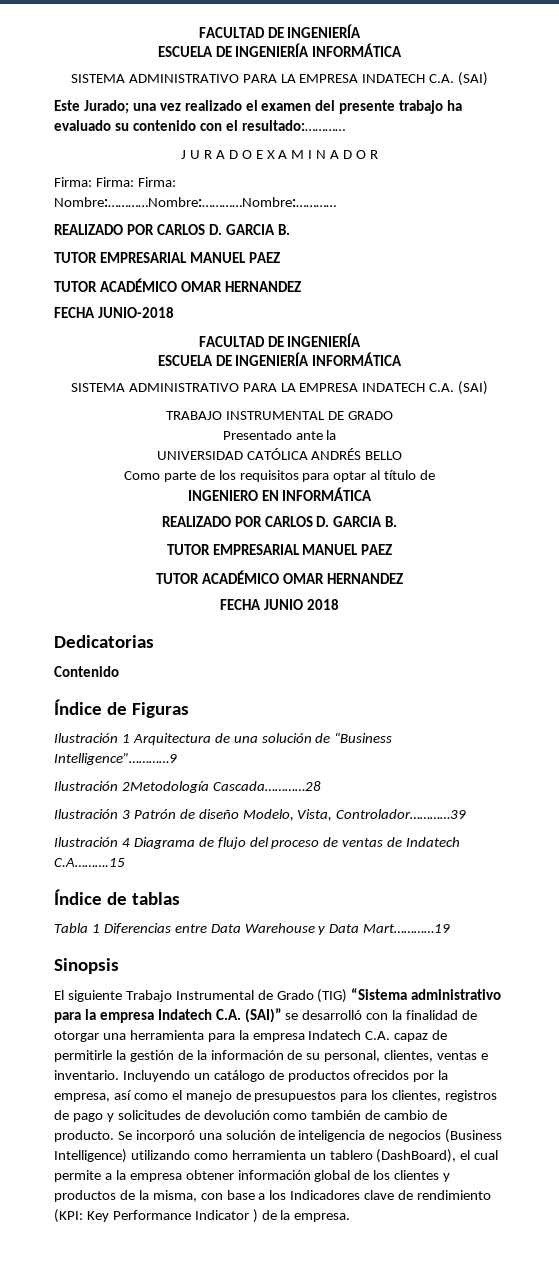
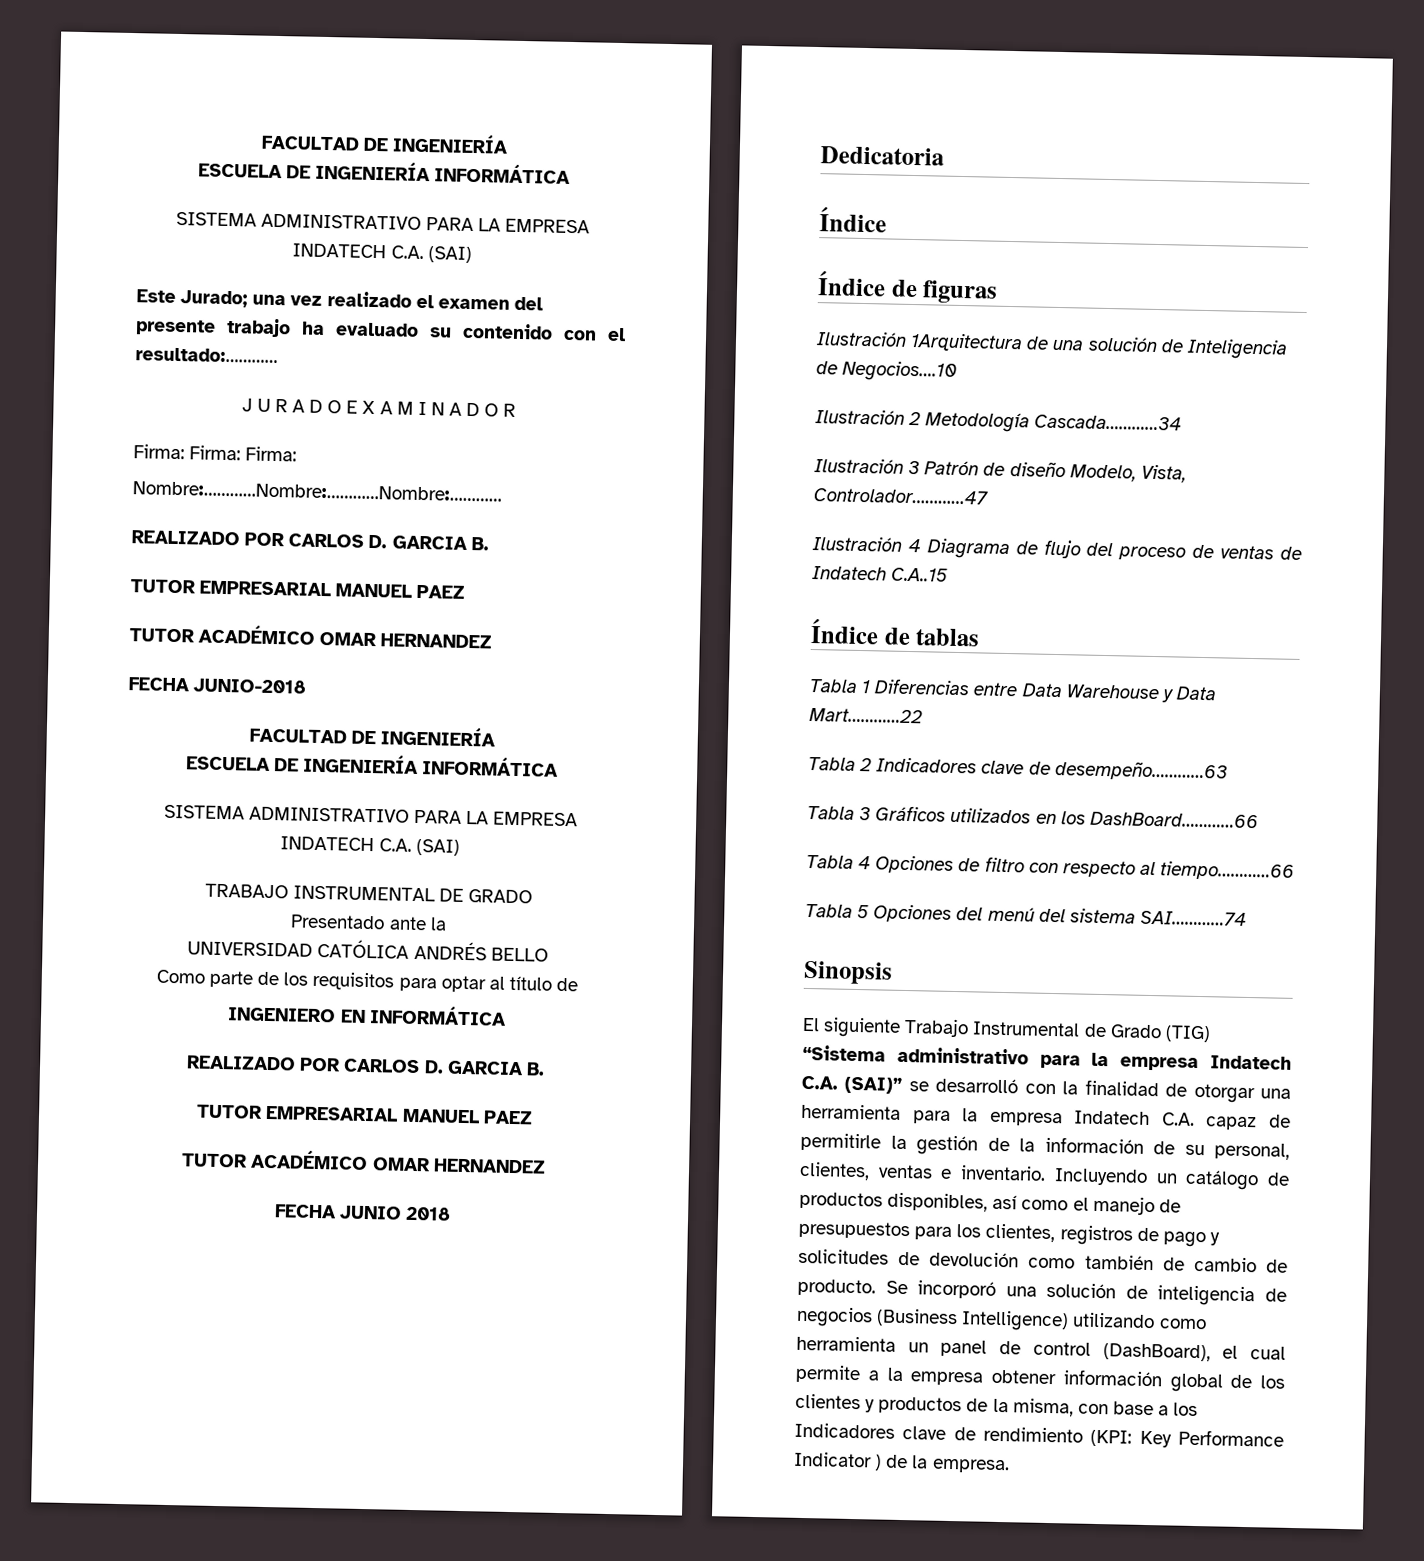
- Dedicatorias
- Contenido
- Índice de Figuras
- Ilustración 1 Arquitectura de una solución de “Business Intelligence”…………9
- Ilustración 2Metodología Cascada…………28
+ Dedicatoria
+ Índice
+ Índice de figuras
+ Ilustración 1Arquitectura de una solución de Inteligencia de Negocios….10
+ Ilustración 2 Metodología Cascada…………34
- Ilustración 3 Patrón de diseño Modelo, Vista, Controlador…………39
+ Ilustración 3 Patrón de diseño Modelo, Vista, Controlador…………47
- Ilustración 4 Diagrama de flujo del proceso de ventas de Indatech C.A……….15
+ Ilustración 4 Diagrama de flujo del proceso de ventas de Indatech C.A..15
- Tabla 1 Diferencias entre Data Warehouse y Data Mart…………19
+ Tabla 1 Diferencias entre Data Warehouse y Data Mart…………22
+ Tabla 2 Indicadores clave de desempeño…………63
+ Tabla 3 Gráficos utilizados en los DashBoard…………66
+ Tabla 4 Opciones de filtro con respecto al tiempo…………66
+ Tabla 5 Opciones del menú del sistema SAI…………74
- Incluyendo un catálogo de productos ofrecidos por la empresa, así como el manejo de presupuestos para los clientes, registros de pago y solicitudes de devolución como también de cambio de producto.
+ Incluyendo un catálogo de productos disponibles, así como el manejo de presupuestos para los clientes, registros de pago y solicitudes de devolución como también de cambio de producto.
- Se incorporó una solución de inteligencia de negocios (Business Intelligence) utilizando como herramienta un tablero (DashBoard), el cual permite a la empresa obtener información global de los clientes y productos de la misma, con base a los Indicadores clave de rendimiento (KPI: Key Performance Indicator ) de la empresa.
+ Se incorporó una solución de inteligencia de negocios (Business Intelligence) utilizando como herramienta un panel de control (DashBoard), el cual permite a la empresa obtener información global de los clientes y productos de la misma, con base a los Indicadores clave de rendimiento (KPI: Key Performance Indicator ) de la empresa.

